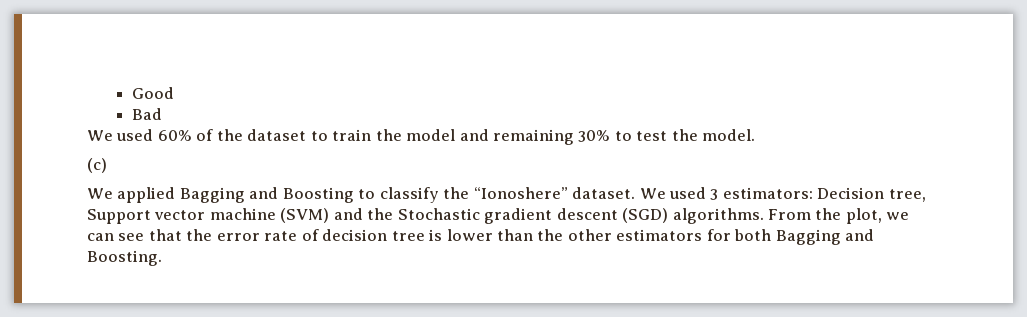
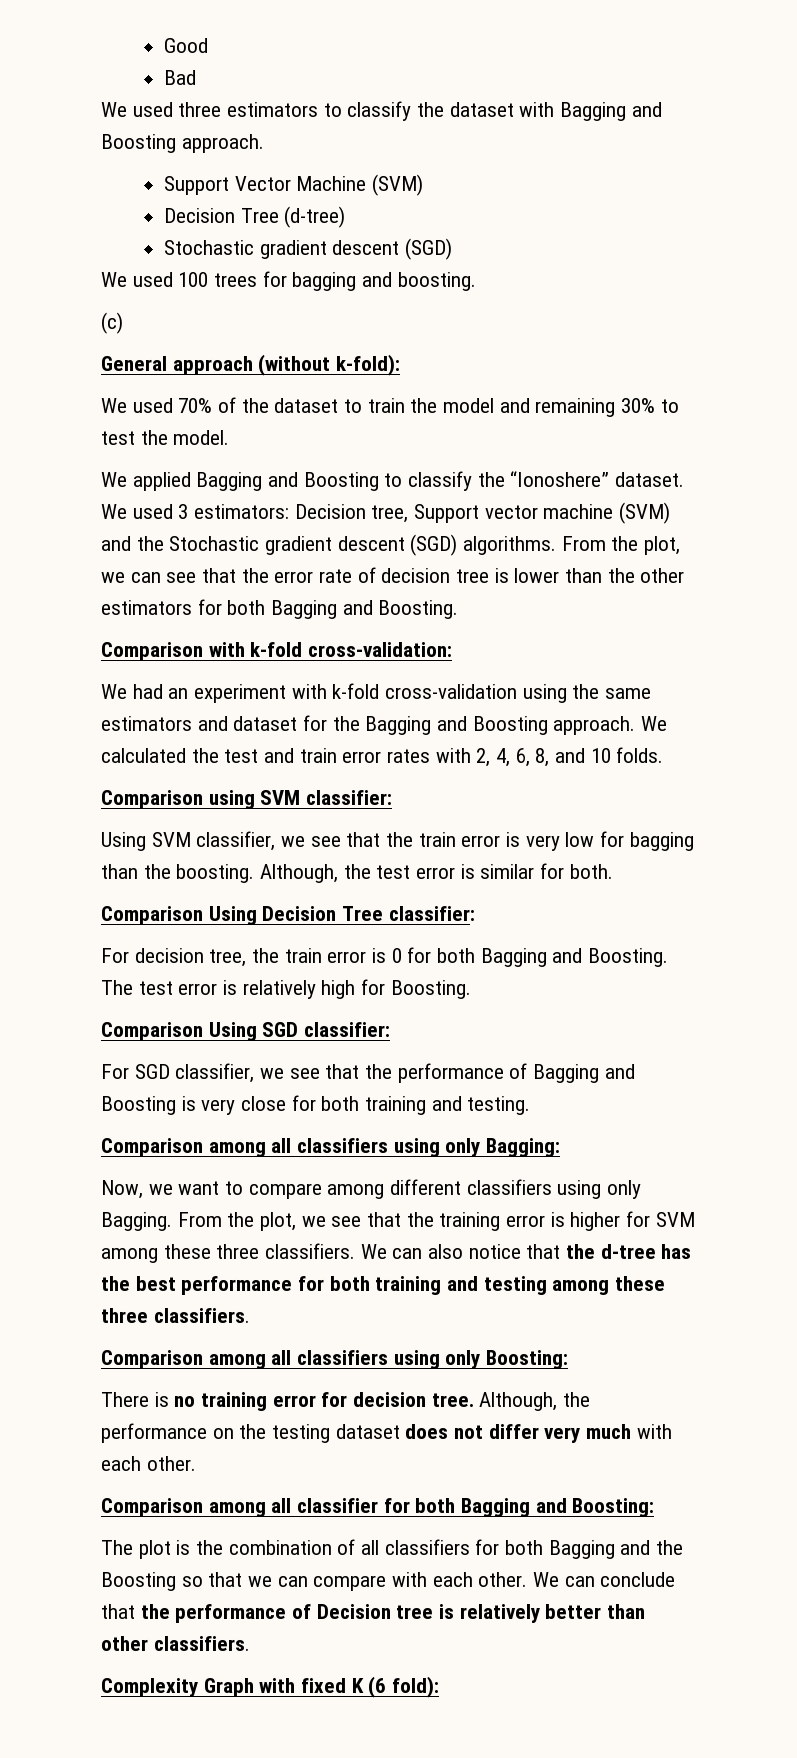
- We used 60% of the dataset to train the model and remaining 30% to test the model.
+ We used three estimators to classify the dataset with Bagging and Boosting approach.
+ Support Vector Machine (SVM)
+ Decision Tree (d-tree)
+ Stochastic gradient descent (SGD)
+ We used 100 trees for bagging and boosting.
+ (c)
+ General approach (without k-fold):
+ We used 70% of the dataset to train the model and remaining 30% to test the model.
- (c)
+ Comparison with k-fold cross-validation:
+ We had an experiment with k-fold cross-validation using the same estimators and dataset for the Bagging and Boosting approach. We calculated the test and train error rates with 2, 4, 6, 8, and 10 folds.
+ Comparison using SVM classifier:
+ Using SVM classifier, we see that the train error is very low for bagging than the boosting. Although, the test error is similar for both.
+ Comparison Using Decision Tree classifier:
+ For decision tree, the train error is 0 for both Bagging and Boosting. The test error is relatively high for Boosting.
+ Comparison Using SGD classifier:
+ For SGD classifier, we see that the performance of Bagging and Boosting is very close for both training and testing.
+ Comparison among all classifiers using only Bagging:
+ Now, we want to compare among different classifiers using only Bagging. From the plot, we see that the training error is higher for SVM among these three classifiers. We can also notice that the d-tree has the best performance for both training and testing among these three classifiers.
+ Comparison among all classifiers using only Boosting:
+ There is no training error for decision tree. Although, the performance on the testing dataset does not differ very much with each other.
+ Comparison among all classifier for both Bagging and Boosting:
+ The plot is the combination of all classifiers for both Bagging and the Boosting so that we can compare with each other. We can conclude that the performance of Decision tree is relatively better than other classifiers.
+ Complexity Graph with fixed K (6 fold):

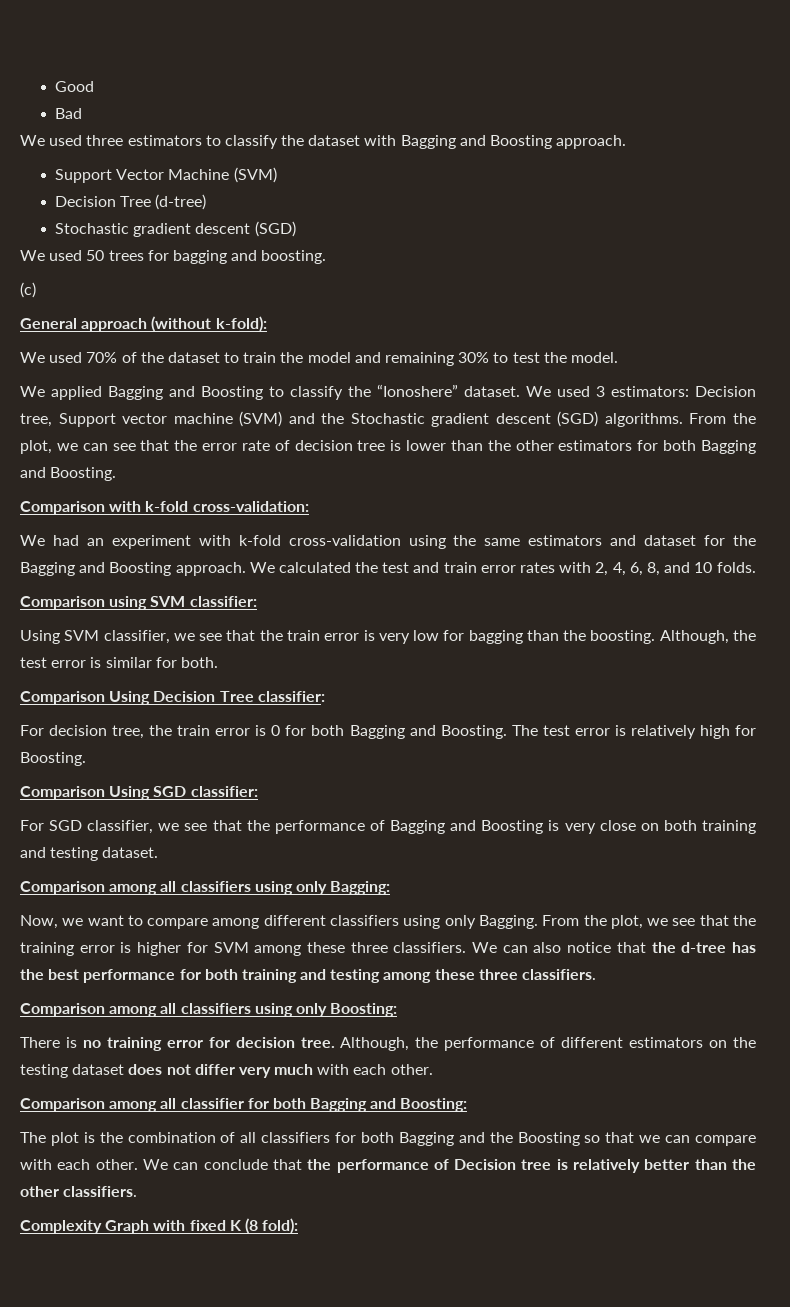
- We used 100 trees for bagging and boosting.
+ We used 50 trees for bagging and boosting.
- For SGD classifier, we see that the performance of Bagging and Boosting is very close for both training and testing.
+ For SGD classifier, we see that the performance of Bagging and Boosting is very close on both training and testing dataset.
- Although, the performance on the testing dataset does not differ very much with each other.
+ Although, the performance of different estimators on the testing dataset does not differ very much with each other.
- We can conclude that the performance of Decision tree is relatively better than other classifiers.
+ We can conclude that the performance of Decision tree is relatively better than the other classifiers.
- Complexity Graph with fixed K (6 fold):
+ Complexity Graph with fixed K (8 fold):

